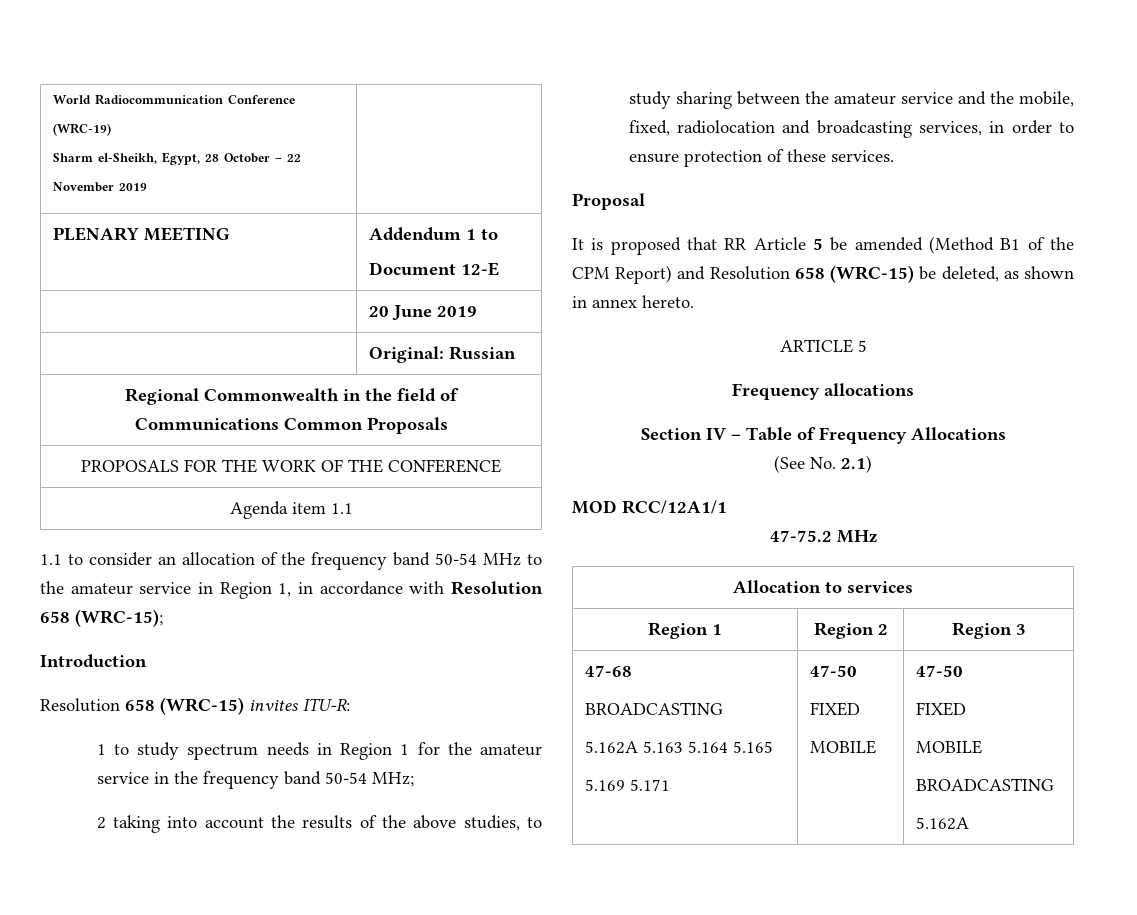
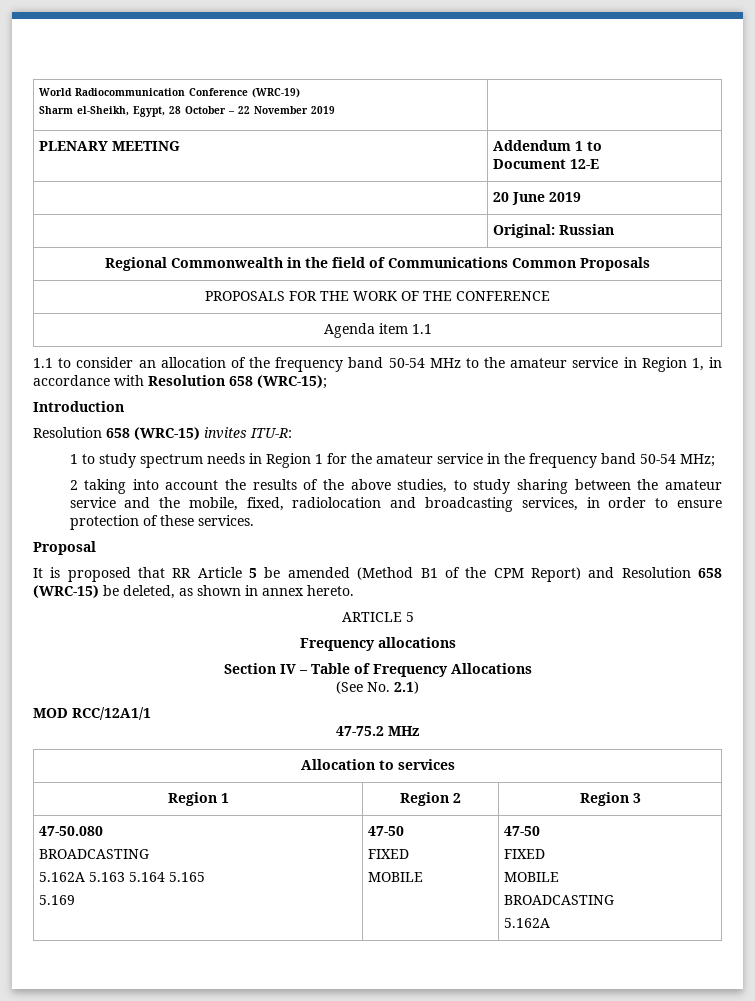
- 47-68
+ 47-50.080
  BROADCASTING
  5.162А 5.163 5.164 5.165
- 5.169 5.171 | 47-50
+ 5.169 | 47-50

